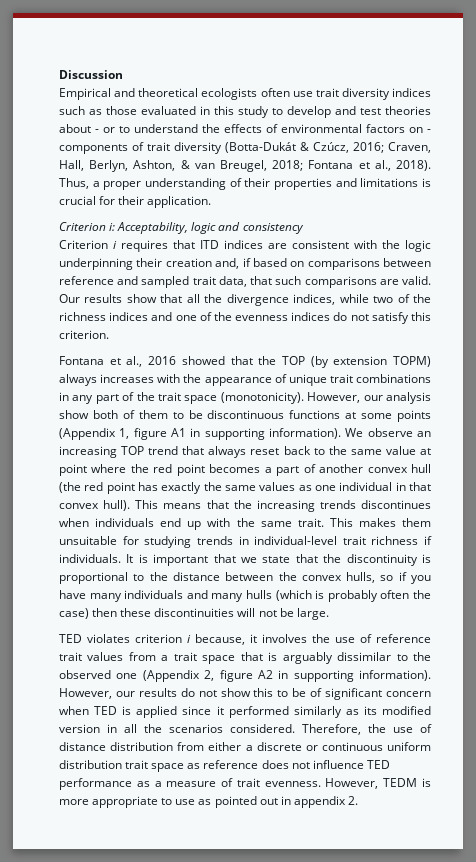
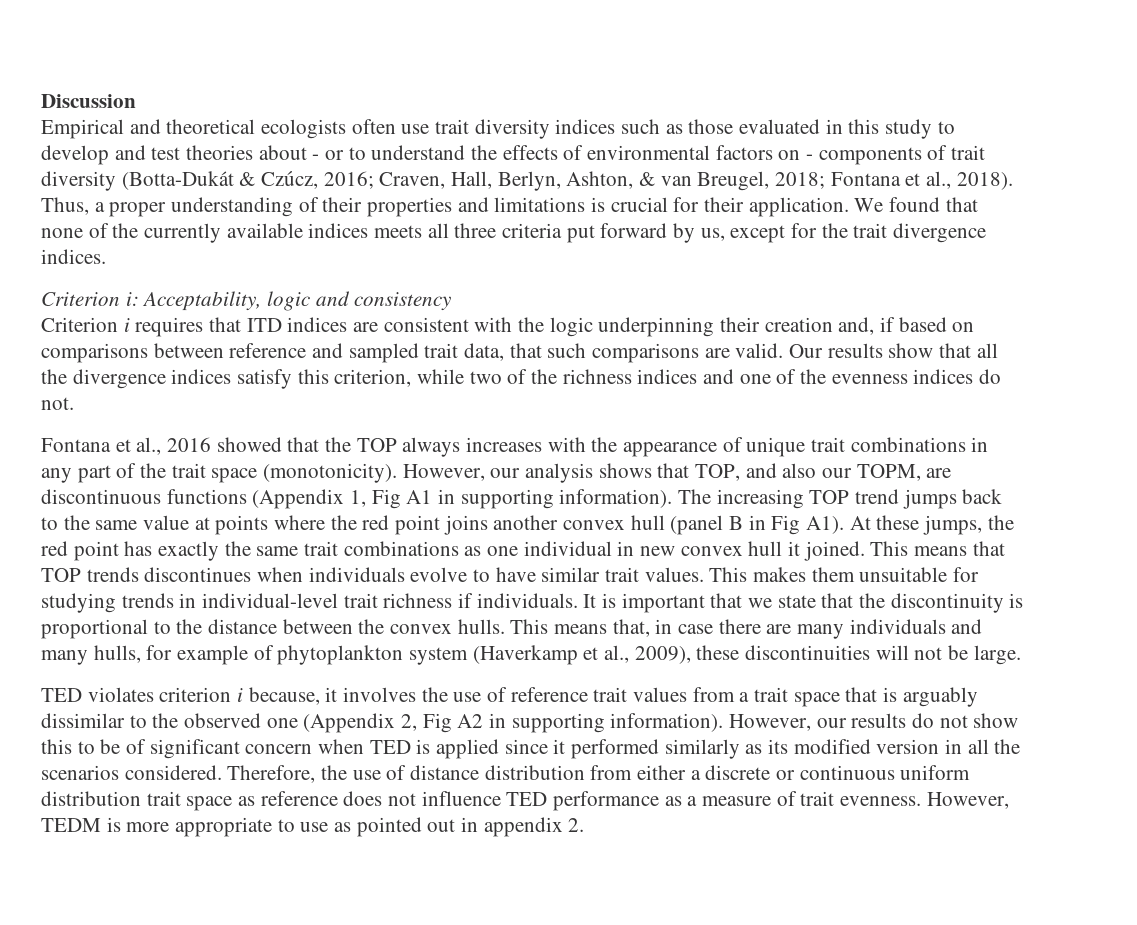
+ We found that none of the currently available indices meets all three criteria put forward by us, except for the trait divergence indices.
- Our results show that all the divergence indices, while two of the richness indices and one of the evenness indices do not satisfy this criterion.
+ Our results show that all the divergence indices satisfy this criterion, while two of the richness indices and one of the evenness indices do not.
- Fontana et al., 2016 showed that the TOP (by extension TOPM) always increases with the appearance of unique trait combinations in any part of the trait space (monotonicity).
+ Fontana et al., 2016 showed that the TOP always increases with the appearance of unique trait combinations in any part of the trait space (monotonicity).
- However, our analysis show both of them to be discontinuous functions at some points (Appendix 1, figure A1 in supporting information).
+ However, our analysis shows that TOP, and also our TOPM, are discontinuous functions (Appendix 1, Fig A1 in supporting information).
- We observe an increasing TOP trend that always reset back to the same value at point where the red point becomes a part of another convex hull (the red point has exactly the same values as one individual in that convex hull).
+ The increasing TOP trend jumps back to the same value at points where the red point joins another convex hull (panel B in Fig A1). At these jumps, the red point has exactly the same trait combinations as one individual in new convex hull it joined.
- This means that the increasing trends discontinues when individuals end up with the same trait.
+ This means that TOP trends discontinues when individuals evolve to have similar trait values.
- It is important that we state that the discontinuity is proportional to the distance between the convex hulls, so if you have many individuals and many hulls (which is probably often the case) then these discontinuities will not be large.
+ It is important that we state that the discontinuity is proportional to the distance between the convex hulls. This means that, in case there are many individuals and many hulls, for example of phytoplankton system (Haverkamp et al., 2009), these discontinuities will not be large.
- TED violates criterion i because, it involves the use of reference trait values from a trait space that is arguably dissimilar to the observed one (Appendix 2, figure A2 in supporting information).
+ TED violates criterion i because, it involves the use of reference trait values from a trait space that is arguably dissimilar to the observed one (Appendix 2, Fig A2 in supporting information).

